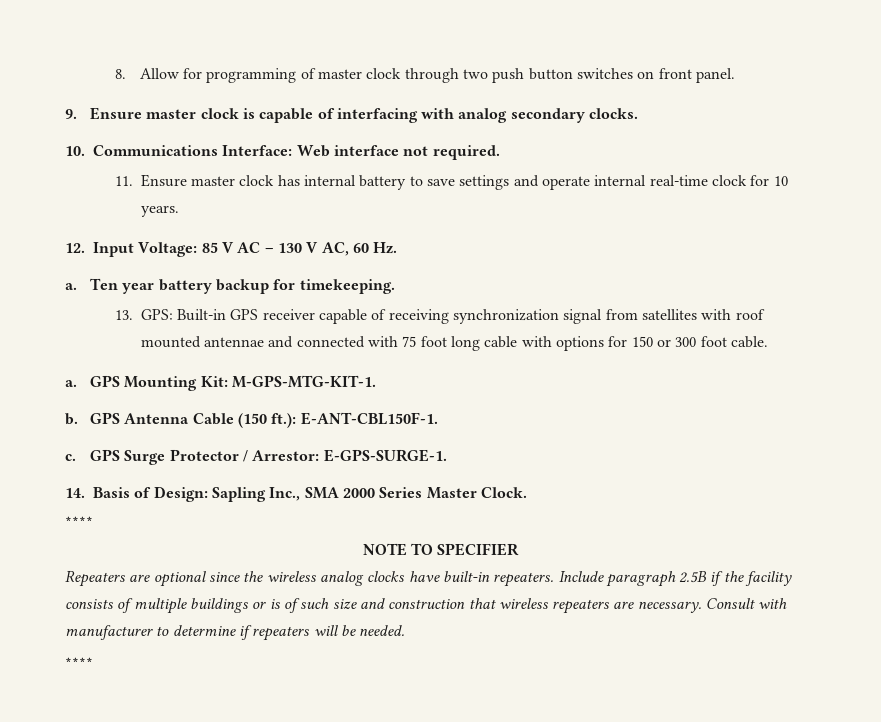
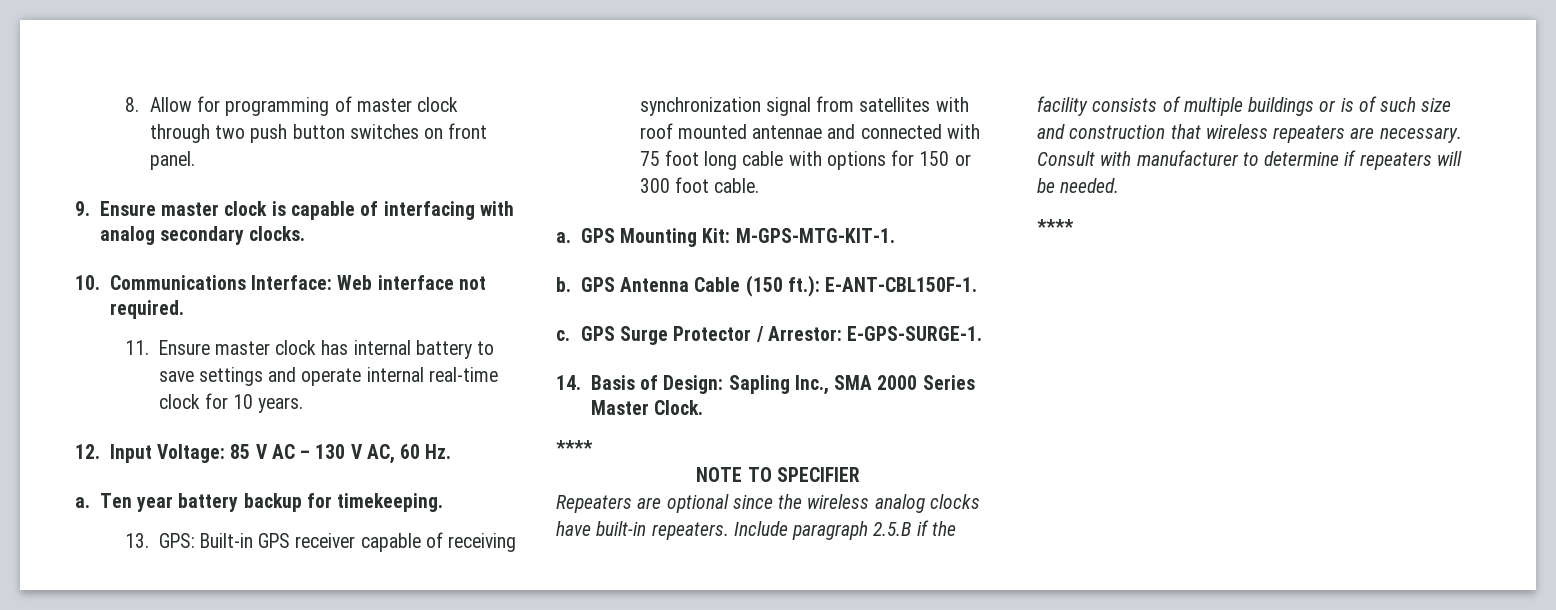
- Include paragraph 2.5B if the facility consists of multiple buildings or is of such size and construction that wireless repeaters are necessary.
+ Include paragraph 2.5.B if the facility consists of multiple buildings or is of such size and construction that wireless repeaters are necessary.

